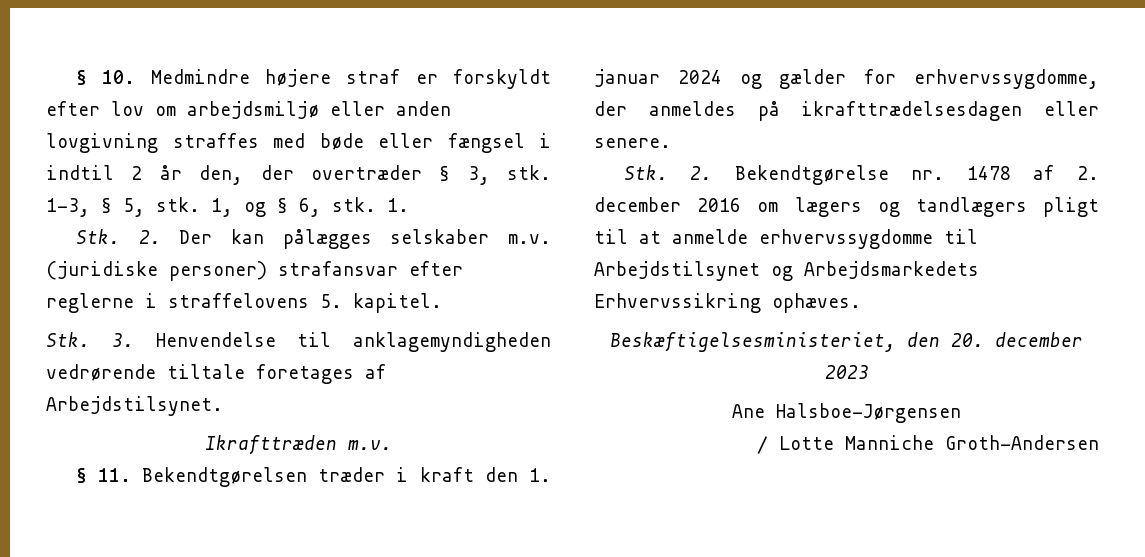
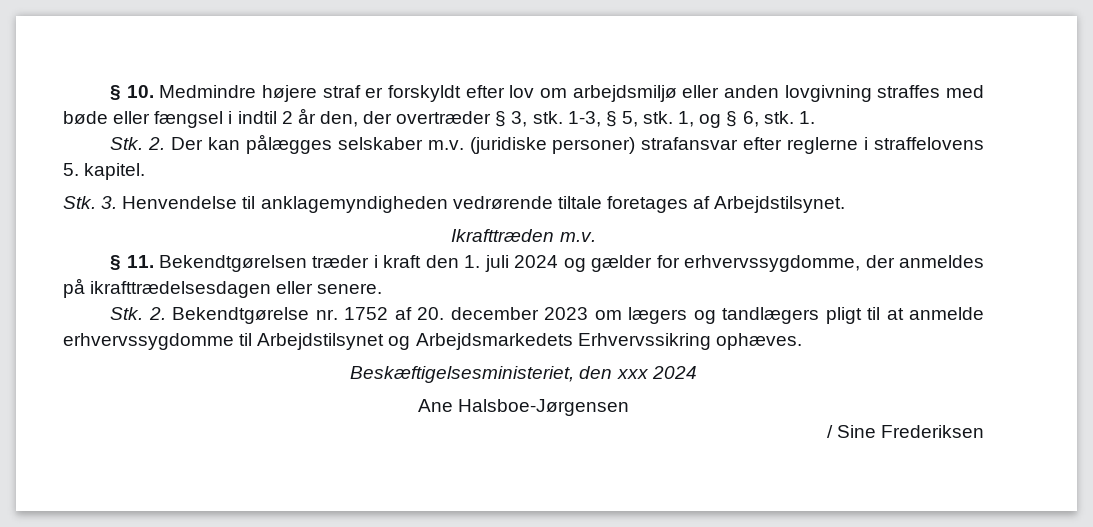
- § 11. Bekendtgørelsen træder i kraft den 1. januar 2024 og gælder for erhvervssygdomme, der anmeldes på ikrafttrædelsesdagen eller senere.
+ § 11. Bekendtgørelsen træder i kraft den 1. juli 2024 og gælder for erhvervssygdomme, der anmeldes på ikrafttrædelsesdagen eller senere.
- Stk. 2. Bekendtgørelse nr. 1478 af 2. december 2016 om lægers og tandlægers pligt til at anmelde erhvervssygdomme til Arbejdstilsynet og Arbejdsmarkedets Erhvervssikring ophæves.
+ Stk. 2. Bekendtgørelse nr. 1752 af 20. december 2023 om lægers og tandlægers pligt til at anmelde erhvervssygdomme til Arbejdstilsynet og Arbejdsmarkedets Erhvervssikring ophæves.
- Beskæftigelsesministeriet, den 20. december 2023
+ Beskæftigelsesministeriet, den xxx 2024
- / Lotte Manniche Groth-Andersen
+ / Sine Frederiksen

